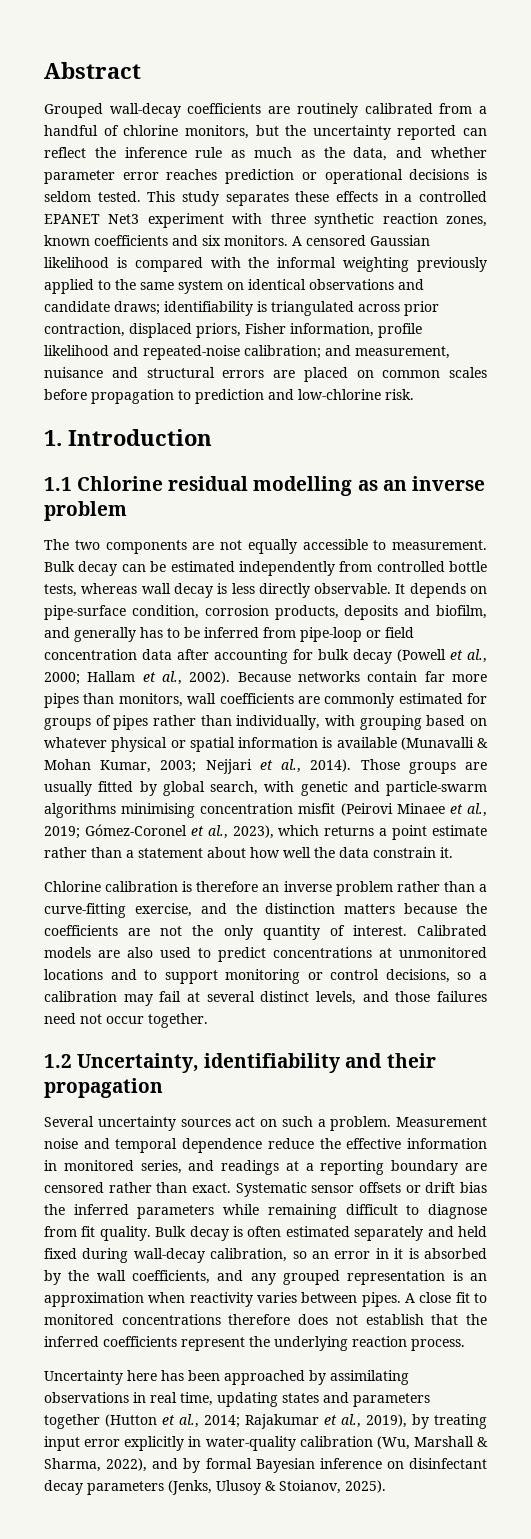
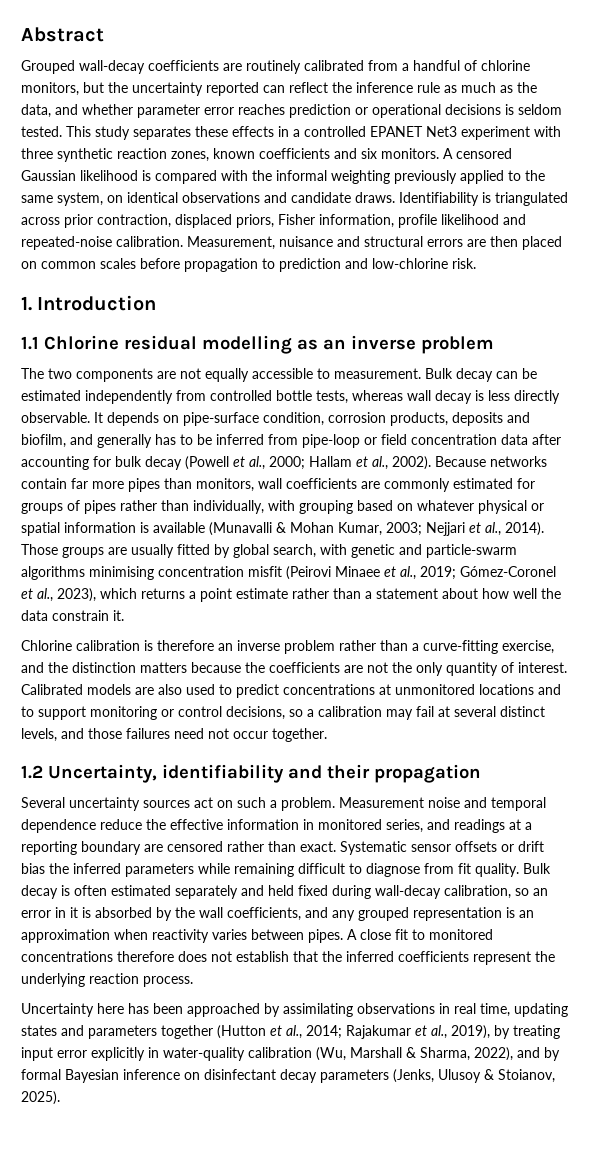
- A censored Gaussian likelihood is compared with the informal weighting previously applied to the same system on identical observations and candidate draws; identifiability is triangulated across prior contraction, displaced priors, Fisher information, profile likelihood and repeated-noise calibration; and measurement, nuisance and structural errors are placed on common scales before propagation to prediction and low-chlorine risk.
+ A censored Gaussian likelihood is compared with the informal weighting previously applied to the same system, on identical observations and candidate draws. Identifiability is triangulated across prior contraction, displaced priors, Fisher information, profile likelihood and repeated-noise calibration. Measurement, nuisance and structural errors are then placed on common scales before propagation to prediction and low-chlorine risk.

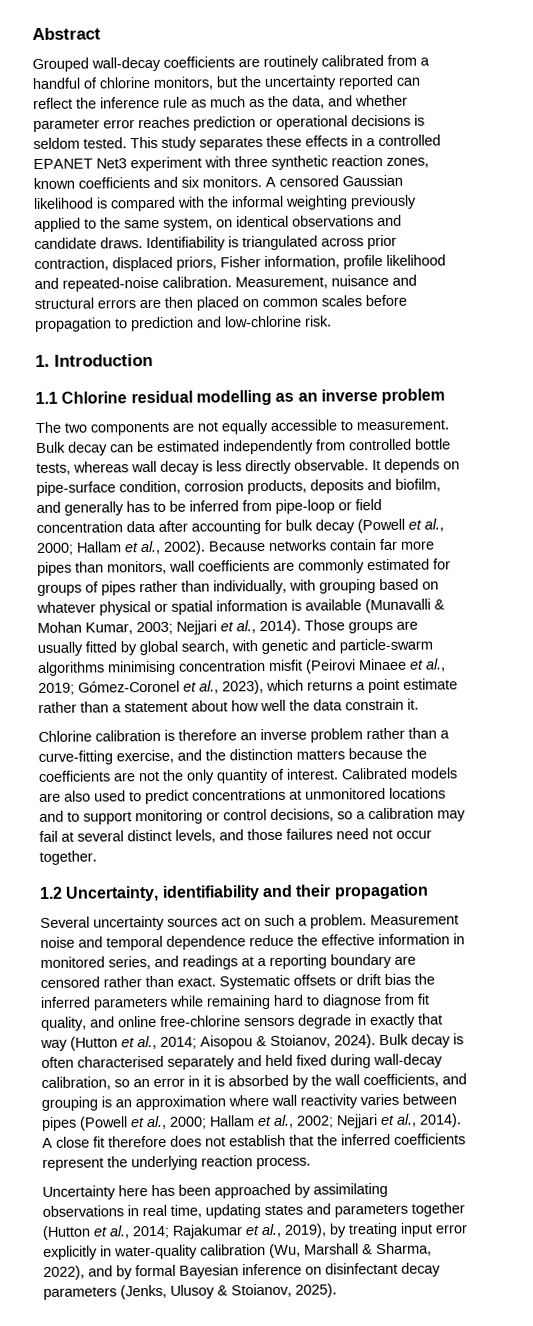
- Systematic sensor offsets or drift bias the inferred parameters while remaining difficult to diagnose from fit quality.
+ Systematic offsets or drift bias the inferred parameters while remaining hard to diagnose from fit quality, and online free-chlorine sensors degrade in exactly that way (Hutton et al., 2014; Aisopou & Stoianov, 2024).
- Bulk decay is often estimated separately and held fixed during wall-decay calibration, so an error in it is absorbed by the wall coefficients, and any grouped representation is an approximation when reactivity varies between pipes. A close fit to monitored concentrations therefore does not establish that the inferred coefficients represent the underlying reaction process.
+ Bulk decay is often characterised separately and held fixed during wall-decay calibration, so an error in it is absorbed by the wall coefficients, and grouping is an approximation where wall reactivity varies between pipes (Powell et al., 2000; Hallam et al., 2002; Nejjari et al., 2014). A close fit therefore does not establish that the inferred coefficients represent the underlying reaction process.

